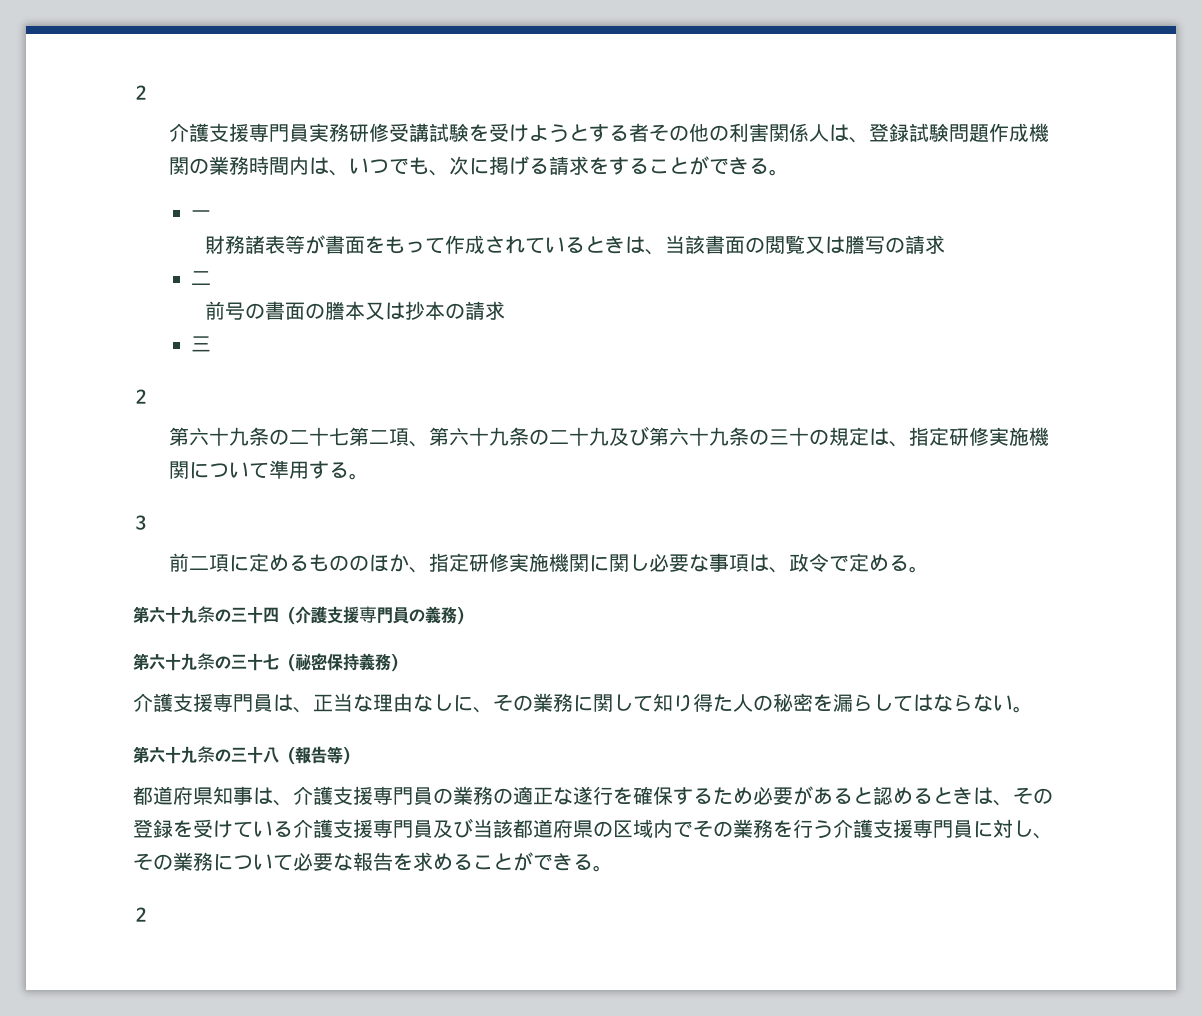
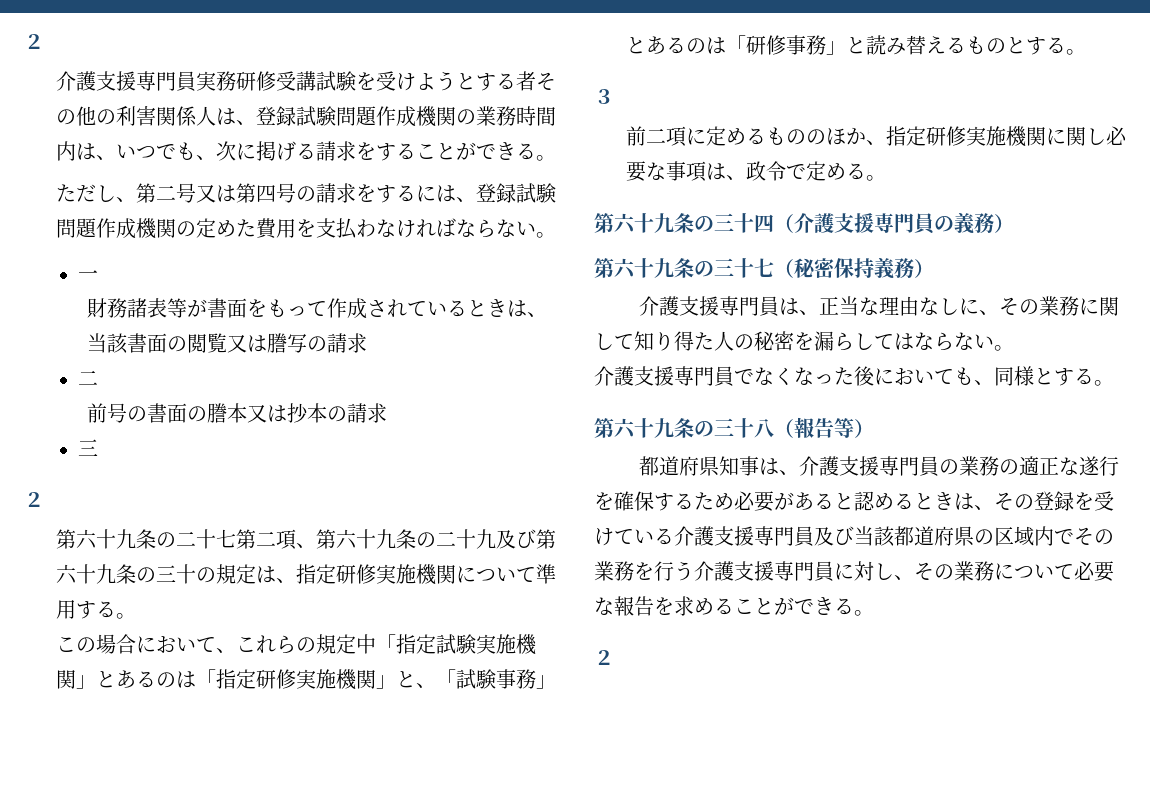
+ ただし、第二号又は第四号の請求をするには、登録試験問題作成機関の定めた費用を支払わなければならない。
+ この場合において、これらの規定中「指定試験実施機関」とあるのは「指定研修実施機関」と、「試験事務」とあるのは「研修事務」と読み替えるものとする。
+ 介護支援専門員でなくなった後においても、同様とする。

